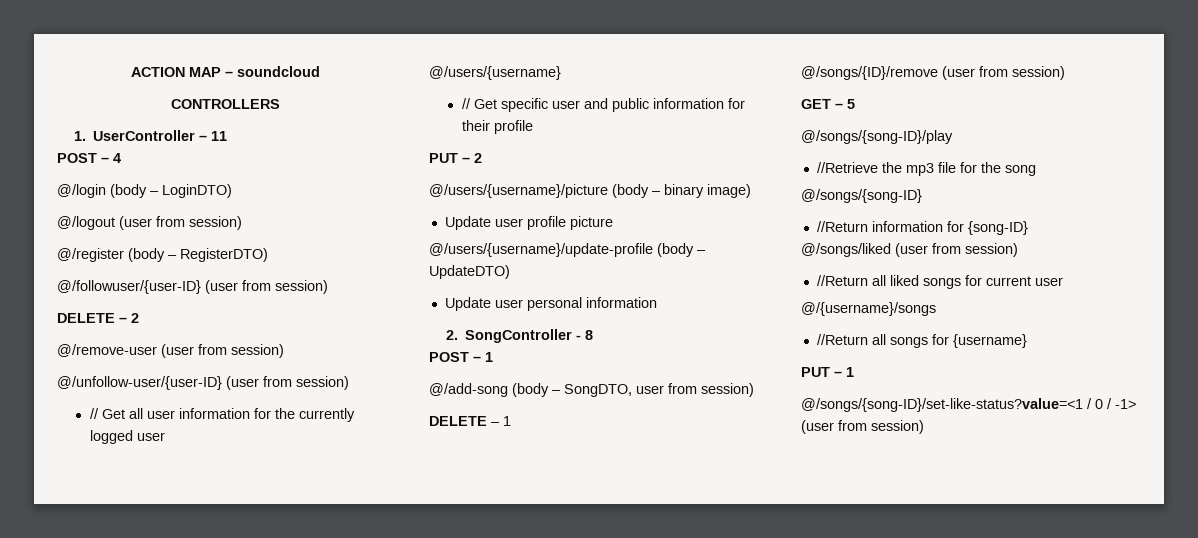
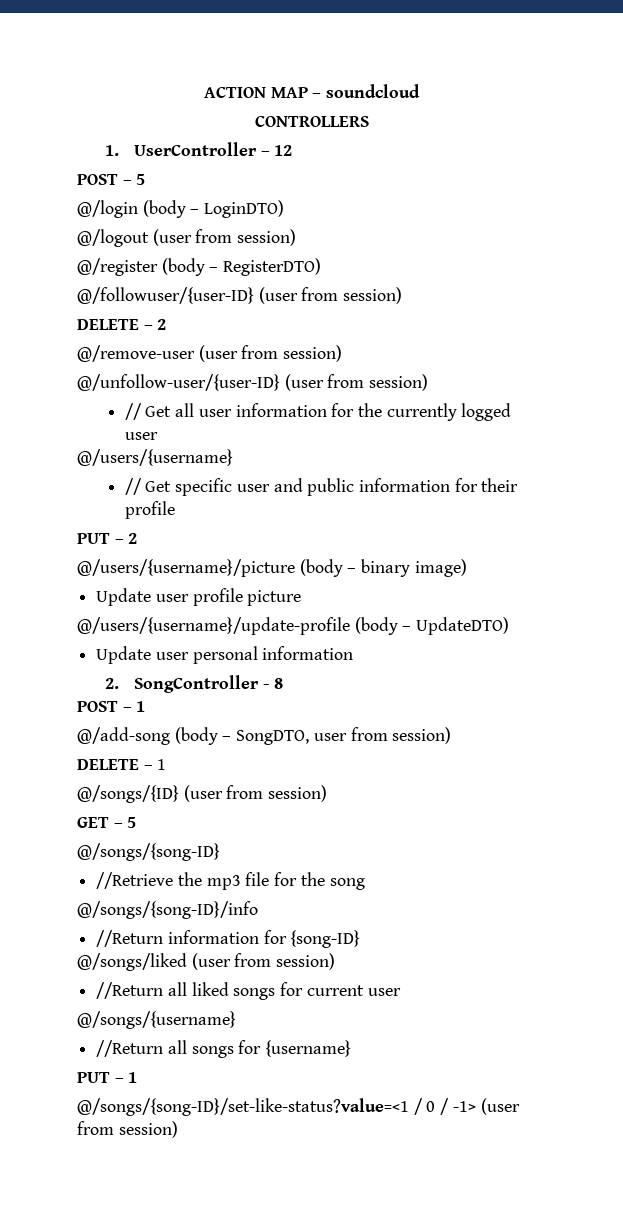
- 1. UserController – 11
- POST – 4
+ 1. UserController – 12
+ POST – 5
- @/songs/{ID}/remove (user from session)
+ @/songs/{ID} (user from session)
- @/songs/{song-ID}/play
+ @/songs/{song-ID}
- @/songs/{song-ID}
+ @/songs/{song-ID}/info
- @/{username}/songs
+ @/songs/{username}

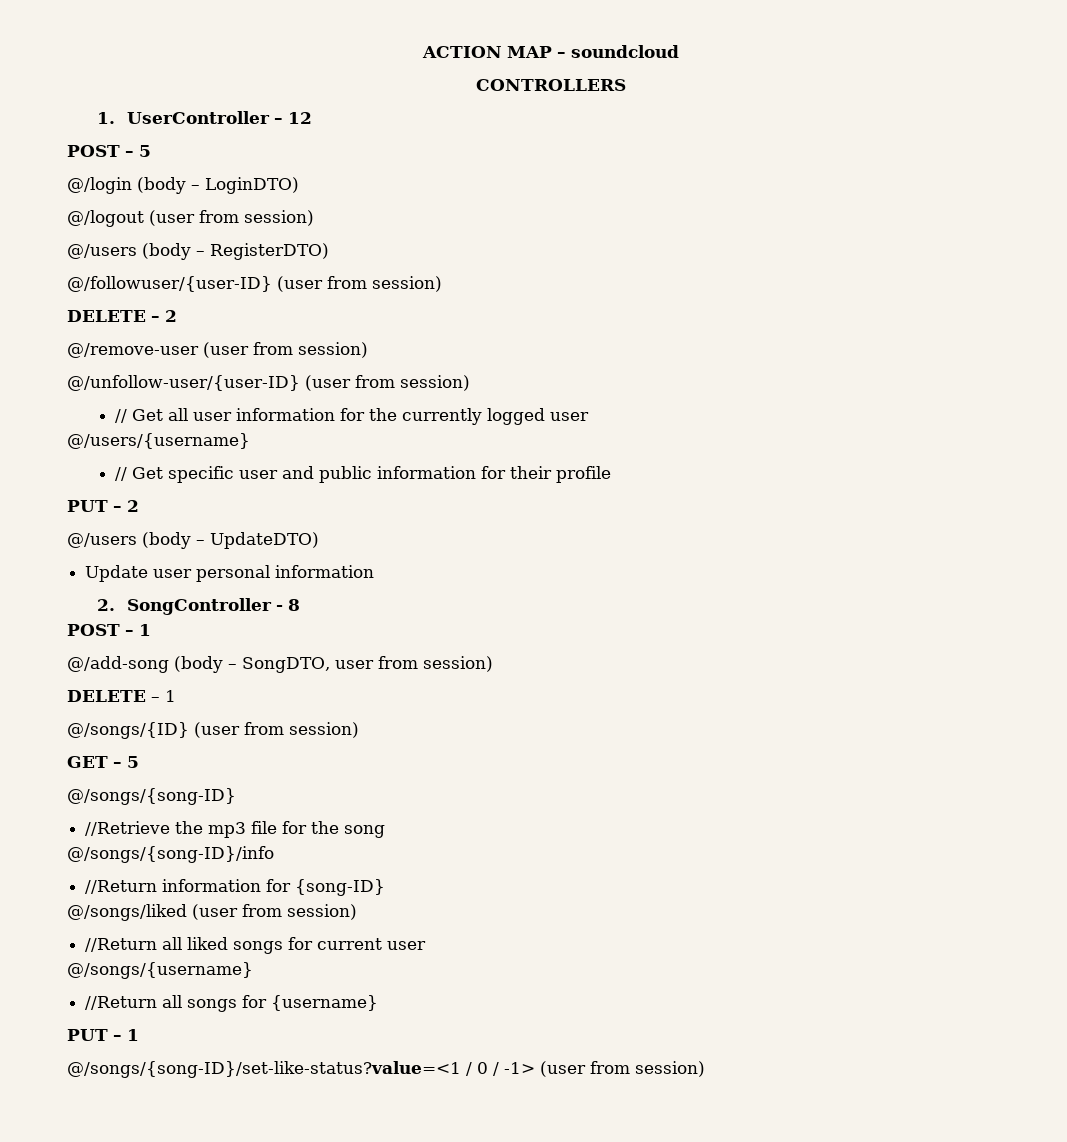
- @/register (body – RegisterDTO)
+ @/users (body – RegisterDTO)
- @/users/{username}/picture (body – binary image)
- Update user profile picture
- @/users/{username}/update-profile (body – UpdateDTO)
+ @/users (body – UpdateDTO)

